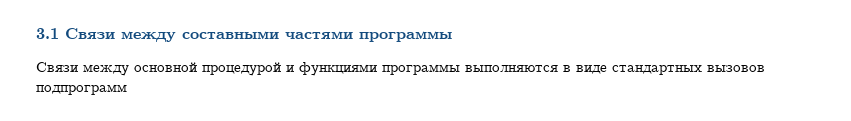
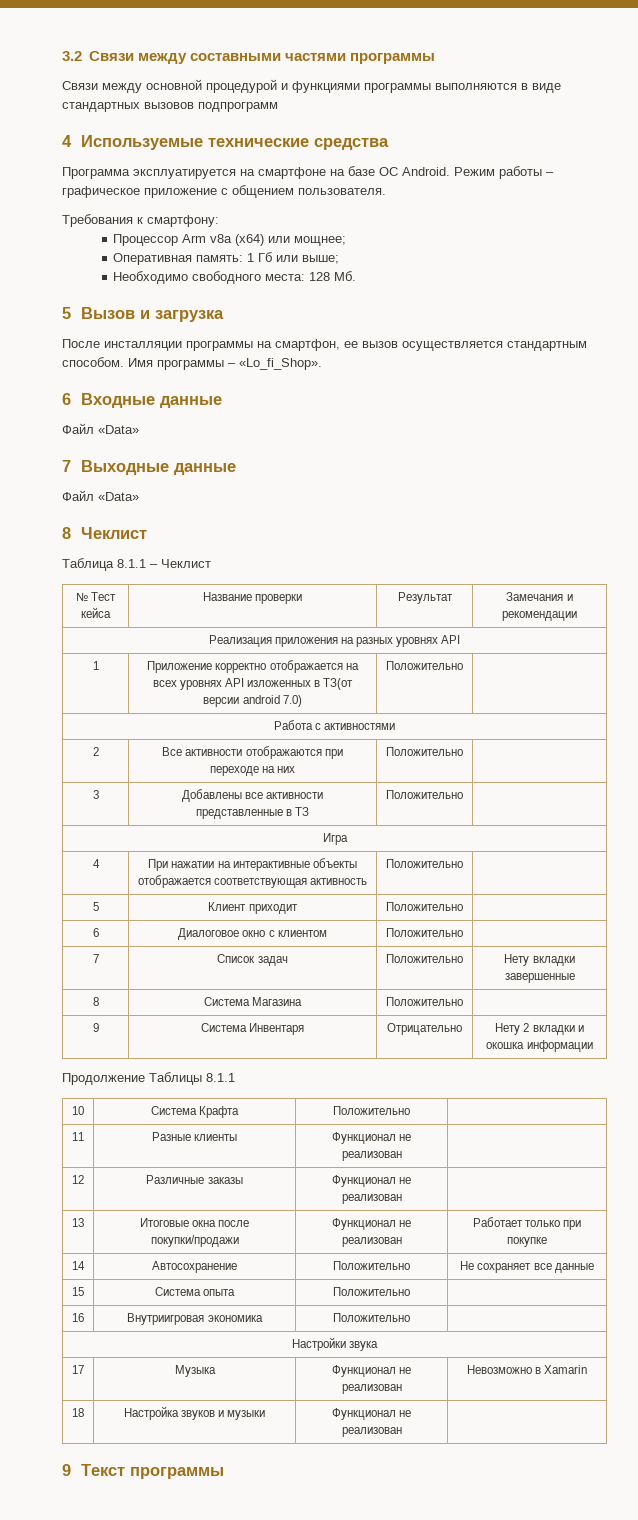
- 3.1 Связи между составными частями программы
+ 3.2 Связи между составными частями программы
+ 4 Используемые технические средства
+ Программа эксплуатируется на смартфоне на базе ОС Android. Режим работы – графическое приложение с общением пользователя.
+ Требования к смартфону:
+ Процессор Arm v8a (x64) или мощнее;
+ Оперативная память: 1 Гб или выше;
+ Необходимо свободного места: 128 Мб.
+ 5 Вызов и загрузка
+ После инсталляции программы на смартфон, ее вызов осуществляется стандартным способом. Имя программы – «Lo_fi_Shop».
+ 6 Входные данные
+ Файл «Data»
+ 7 Выходные данные
+ Файл «Data»
+ 8 Чеклист
+ Таблица 8.1.1 – Чеклист
+ № Тест кейса | Название проверки | Результат | Замечания и рекомендации
+ Реализация приложения на разных уровнях API
+ 1 | Приложение корректно отображается на всех уровнях API изложенных в ТЗ(от версии android 7.0) | Положительно |
+ Работа с активностями
+ 2 | Все активности отображаются при переходе на них | Положительно |
+ 3 | Добавлены все активности представленные в ТЗ | Положительно |
+ Игра
+ 4 | При нажатии на интерактивные объекты отображается соответствующая активность | Положительно |
+ 5 | Клиент приходит | Положительно |
+ 6 | Диалоговое окно с клиентом | Положительно |
+ 7 | Список задач | Положительно | Нету вкладки завершенные
+ 8 | Система Магазина | Положительно |
+ 9 | Система Инвентаря | Отрицательно | Нету 2 вкладки и окошка информации
+ Продолжение Таблицы 8.1.1
+ 10 | Система Крафта | Положительно |
+ 11 | Разные клиенты | Функционал не реализован |
+ 12 | Различные заказы | Функционал не реализован |
+ 13 | Итоговые окна после покупки/продажи | Функционал не реализован | Работает только при покупке
+ 14 | Автосохранение | Положительно | Не сохраняет все данные
+ 15 | Система опыта | Положительно |
+ 16 | Внутриигровая экономика | Положительно |
+ Настройки звука
+ 17 | Музыка | Функционал не реализован | Невозможно в Xamarin
+ 18 | Настройка звуков и музыки | Функционал не реализован |
+ 9 Текст программы

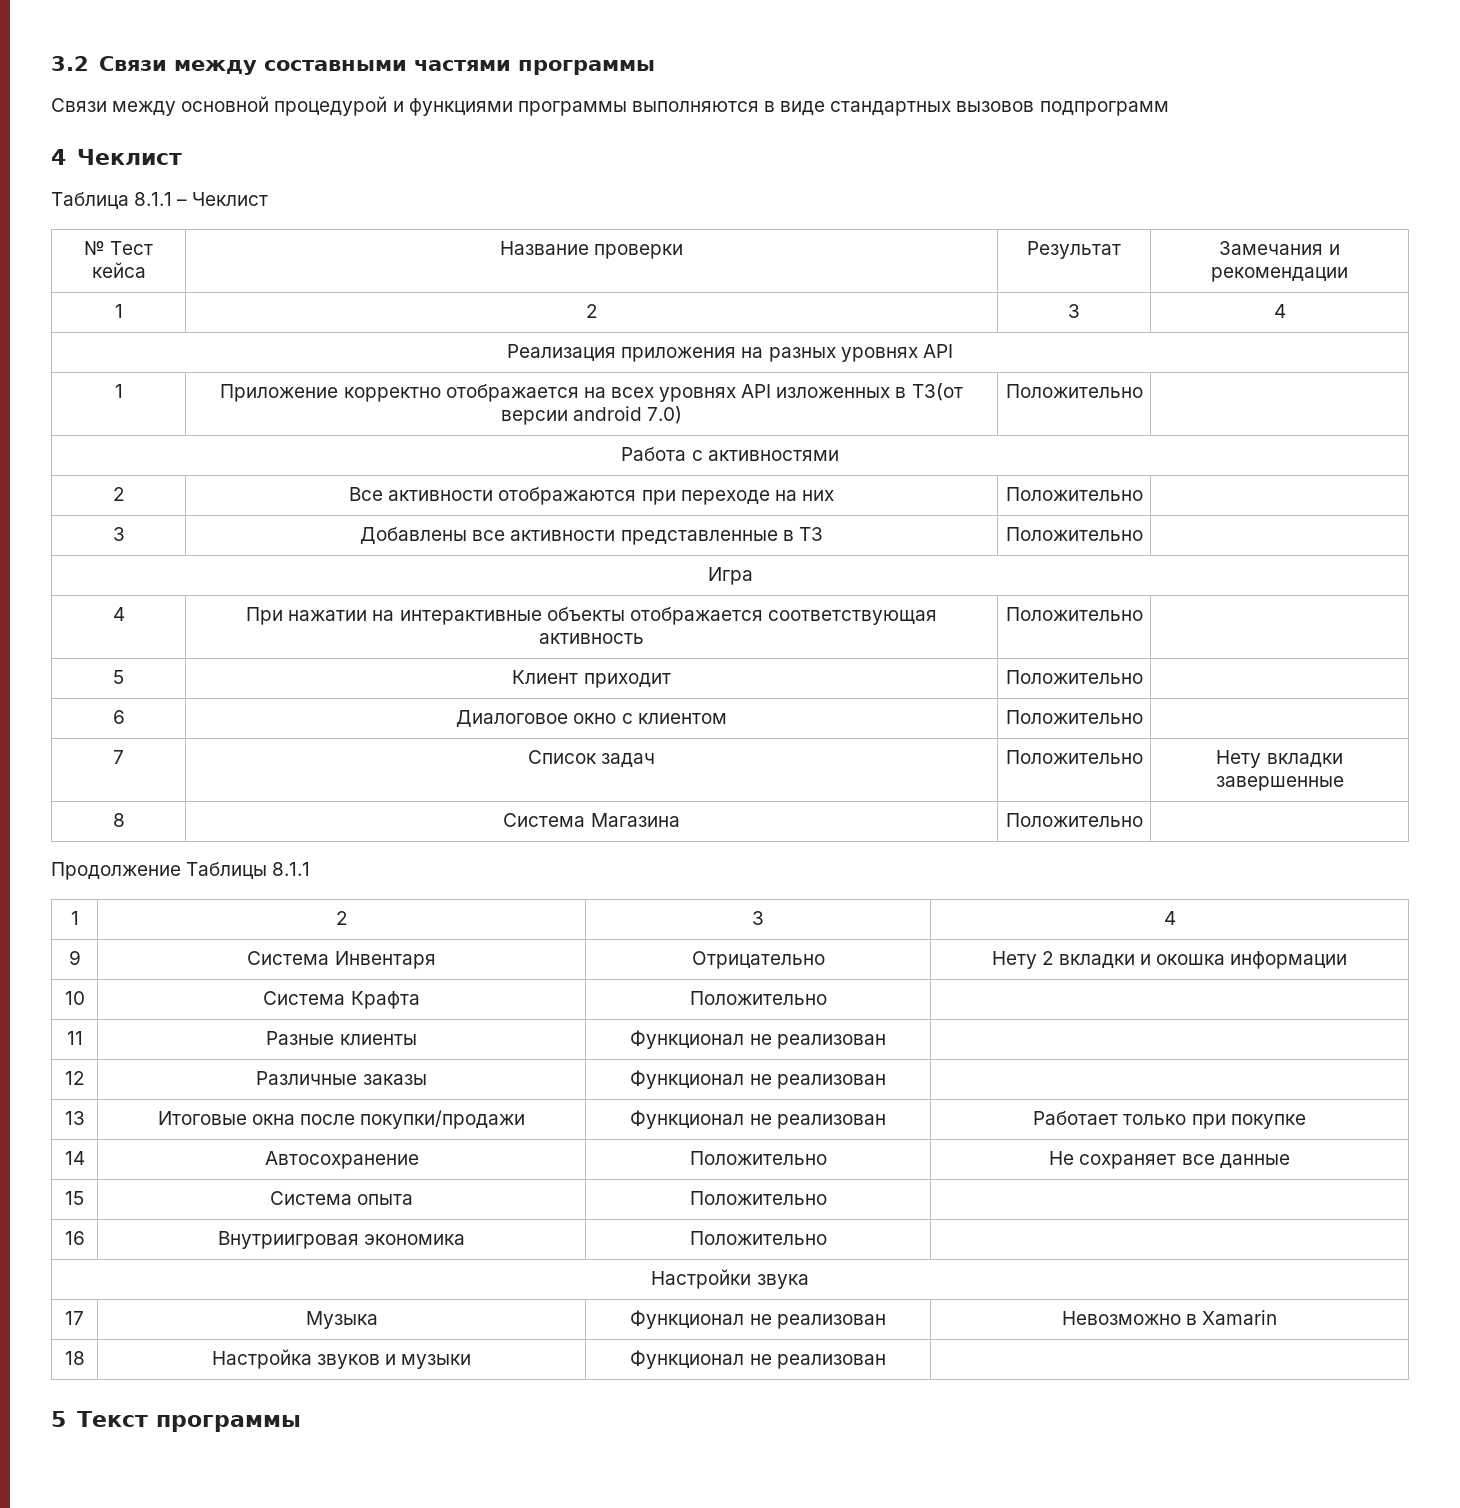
- 4 Используемые технические средства
- Программа эксплуатируется на смартфоне на базе ОС Android. Режим работы – графическое приложение с общением пользователя.
- Требования к смартфону:
- Процессор Arm v8a (x64) или мощнее;
- Оперативная память: 1 Гб или выше;
- Необходимо свободного места: 128 Мб.
- 5 Вызов и загрузка
- После инсталляции программы на смартфон, ее вызов осуществляется стандартным способом. Имя программы – «Lo_fi_Shop».
- 6 Входные данные
- Файл «Data»
- 7 Выходные данные
- Файл «Data»
- 8 Чеклист
+ 4 Чеклист
  № Тест кейса | Название проверки | Результат | Замечания и рекомендации
+ 1 | 2 | 3 | 4
+ Продолжение Таблицы 8.1.1
+ 1 | 2 | 3 | 4
- Продолжение Таблицы 8.1.1
- 9 Текст программы
+ 5 Текст программы

